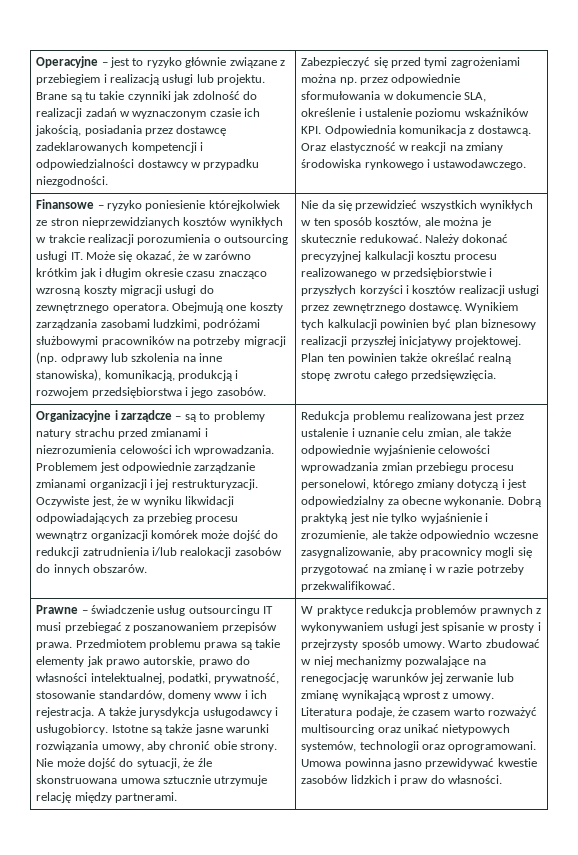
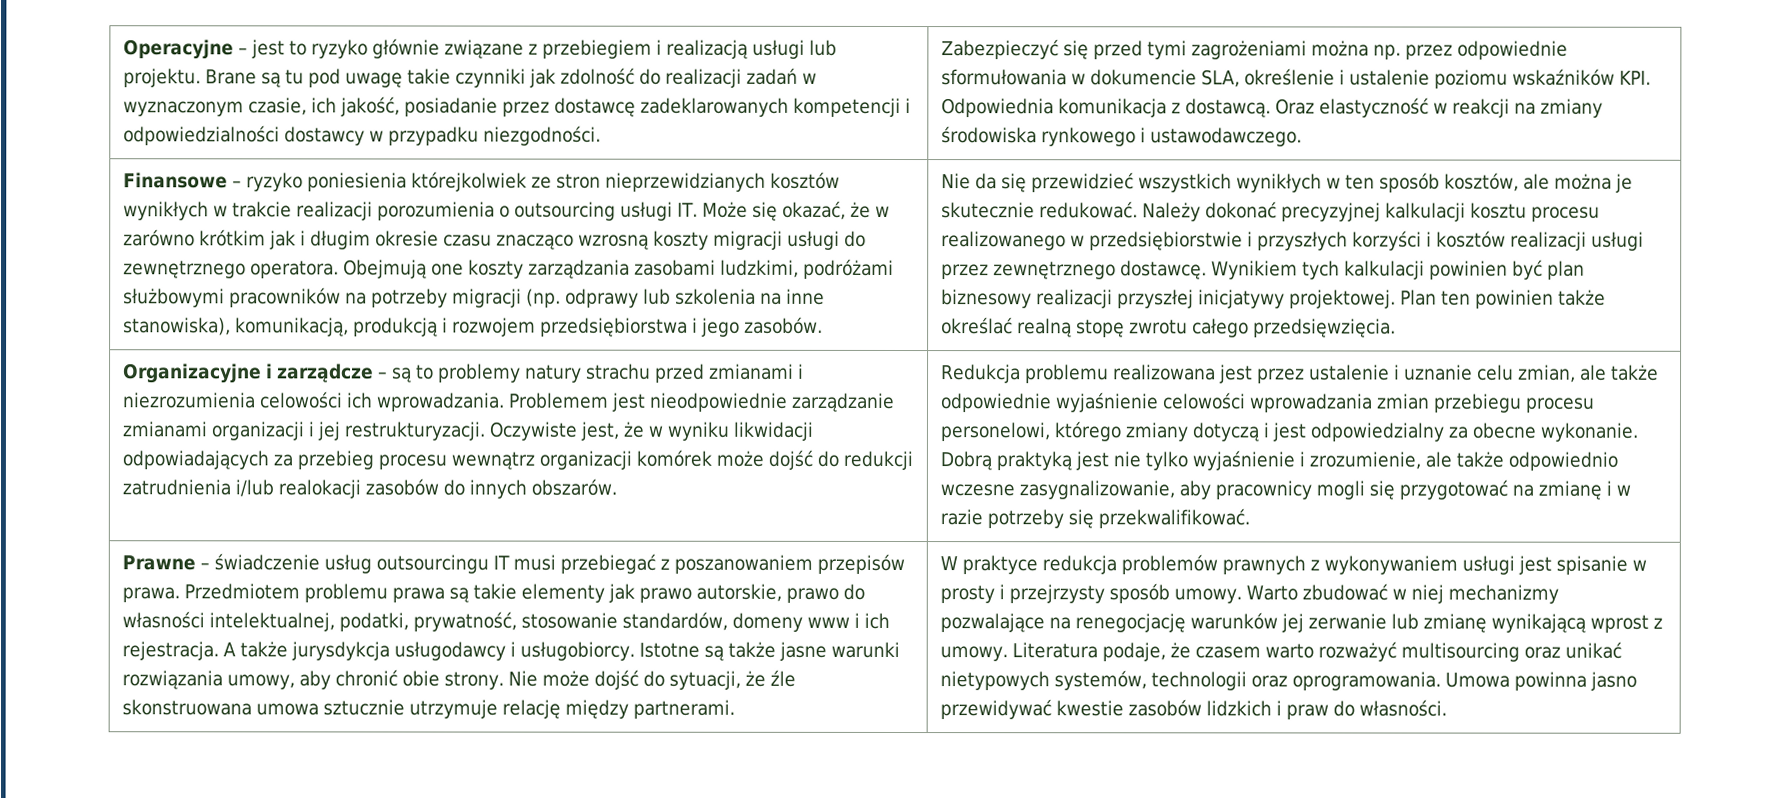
- Brane są tu takie czynniki jak zdolność do realizacji zadań w wyznaczonym czasie ich jakością, posiadania przez dostawcę zadeklarowanych kompetencji i odpowiedzialności dostawcy w przypadku niezgodności.
+ Brane są tu pod uwagę takie czynniki jak zdolność do realizacji zadań w wyznaczonym czasie, ich jakość, posiadanie przez dostawcę zadeklarowanych kompetencji i odpowiedzialności dostawcy w przypadku niezgodności.
- Finansowe – ryzyko poniesienie którejkolwiek ze stron nieprzewidzianych kosztów wynikłych w trakcie realizacji porozumienia o outsourcing usługi IT. Może się okazać, że w zarówno krótkim jak i długim okresie czasu znacząco wzrosną koszty migracji usługi do zewnętrznego operatora.
+ Finansowe – ryzyko poniesienia którejkolwiek ze stron nieprzewidzianych kosztów wynikłych w trakcie realizacji porozumienia o outsourcing usługi IT. Może się okazać, że w zarówno krótkim jak i długim okresie czasu znacząco wzrosną koszty migracji usługi do zewnętrznego operatora.
- Problemem jest odpowiednie zarządzanie zmianami organizacji i jej restrukturyzacji.
+ Problemem jest nieodpowiednie zarządzanie zmianami organizacji i jej restrukturyzacji.
- Dobrą praktyką jest nie tylko wyjaśnienie i zrozumienie, ale także odpowiednio wczesne zasygnalizowanie, aby pracownicy mogli się przygotować na zmianę i w razie potrzeby przekwalifikować.
+ Dobrą praktyką jest nie tylko wyjaśnienie i zrozumienie, ale także odpowiednio wczesne zasygnalizowanie, aby pracownicy mogli się przygotować na zmianę i w razie potrzeby się przekwalifikować.
- Literatura podaje, że czasem warto rozważyć multisourcing oraz unikać nietypowych systemów, technologii oraz oprogramowani.
+ Literatura podaje, że czasem warto rozważyć multisourcing oraz unikać nietypowych systemów, technologii oraz oprogramowania.

